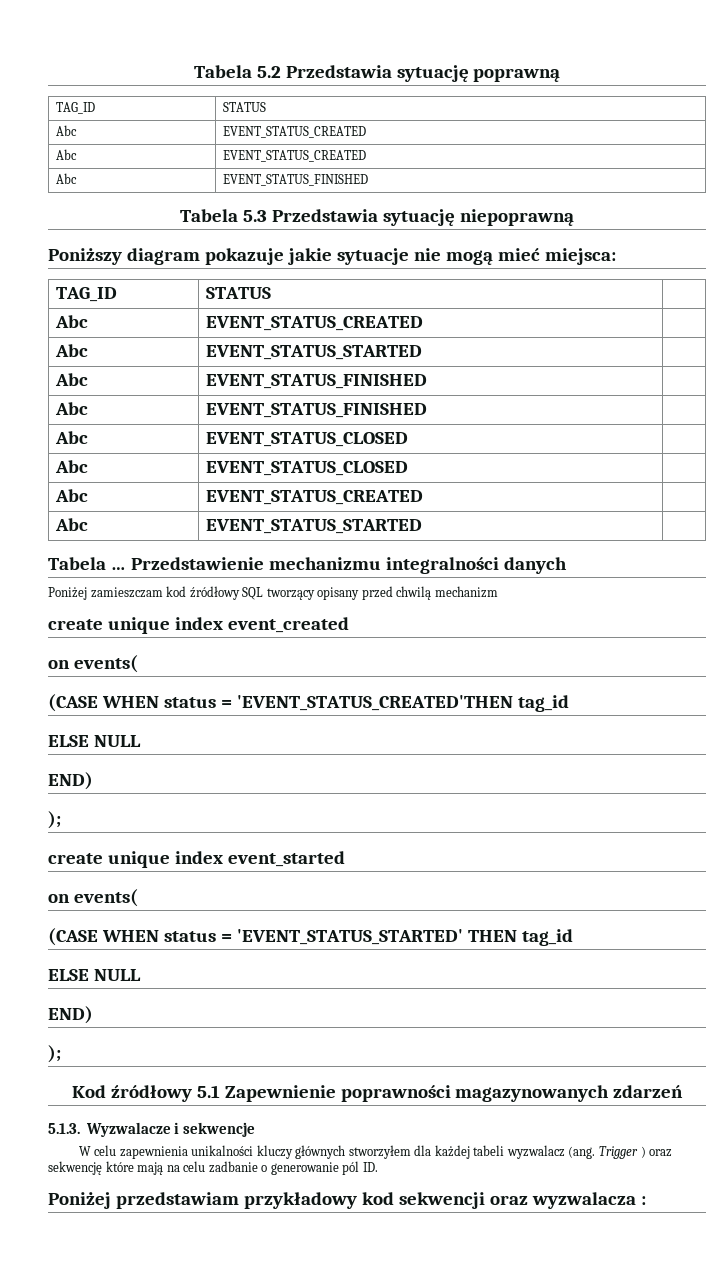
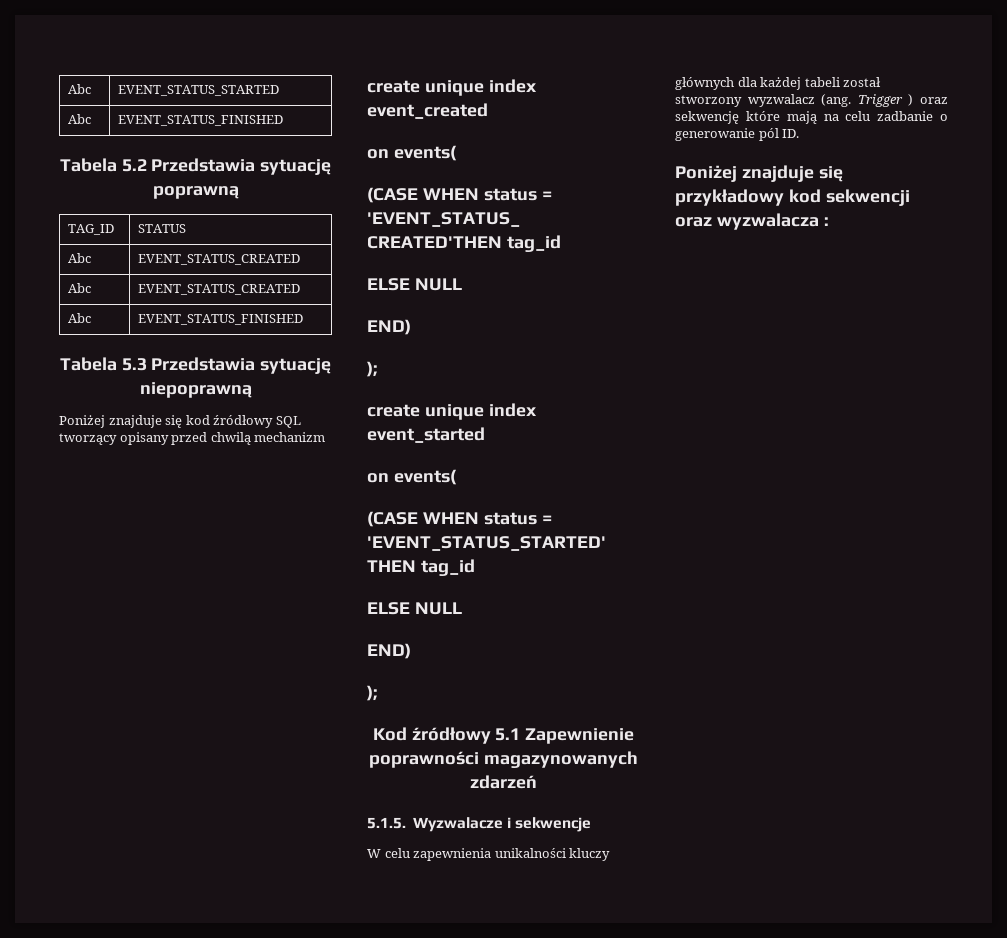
+ Abc | EVENT_STATUS_STARTED
+ Abc | EVENT_STATUS_FINISHED
- Poniższy diagram pokazuje jakie sytuacje nie mogą mieć miejsca:
- TAG_ID | STATUS |
- Abc | EVENT_STATUS_CREATED |
- Abc | EVENT_STATUS_STARTED |
- Abc | EVENT_STATUS_FINISHED |
- Abc | EVENT_STATUS_FINISHED |
- Abc | EVENT_STATUS_CLOSED |
- Abc | EVENT_STATUS_CLOSED |
- Abc | EVENT_STATUS_CREATED |
- Abc | EVENT_STATUS_STARTED |
- Tabela … Przedstawienie mechanizmu integralności danych
- Poniżej zamieszczam kod źródłowy SQL tworzący opisany przed chwilą mechanizm
+ Poniżej znajduje się kod źródłowy SQL tworzący opisany przed chwilą mechanizm
- 5.1.3. Wyzwalacze i sekwencje
+ 5.1.5. Wyzwalacze i sekwencje
- W celu zapewnienia unikalności kluczy głównych stworzyłem dla każdej tabeli wyzwalacz (ang.
+ W celu zapewnienia unikalności kluczy głównych dla każdej tabeli został stworzony wyzwalacz (ang.
- Poniżej przedstawiam przykładowy kod sekwencji oraz wyzwalacza :
+ Poniżej znajduje się przykładowy kod sekwencji oraz wyzwalacza :

